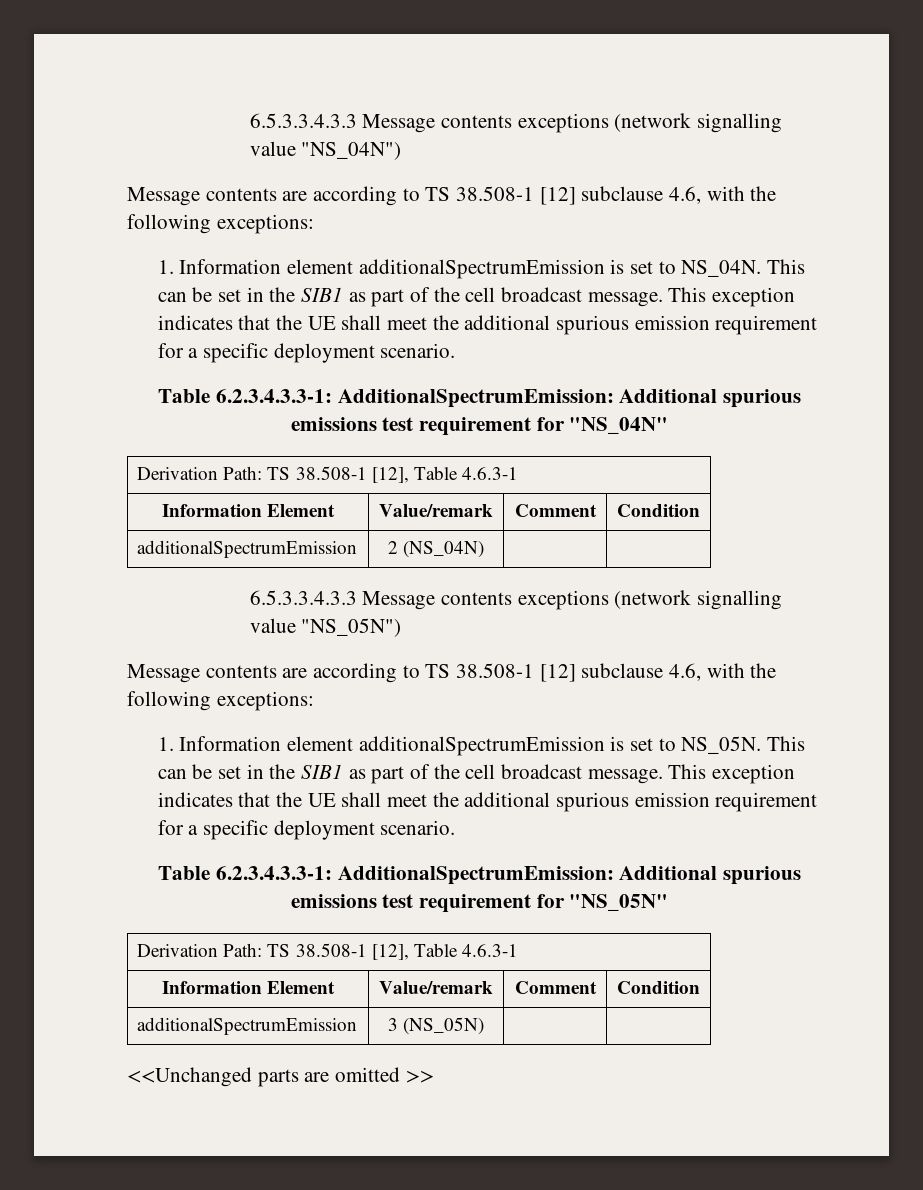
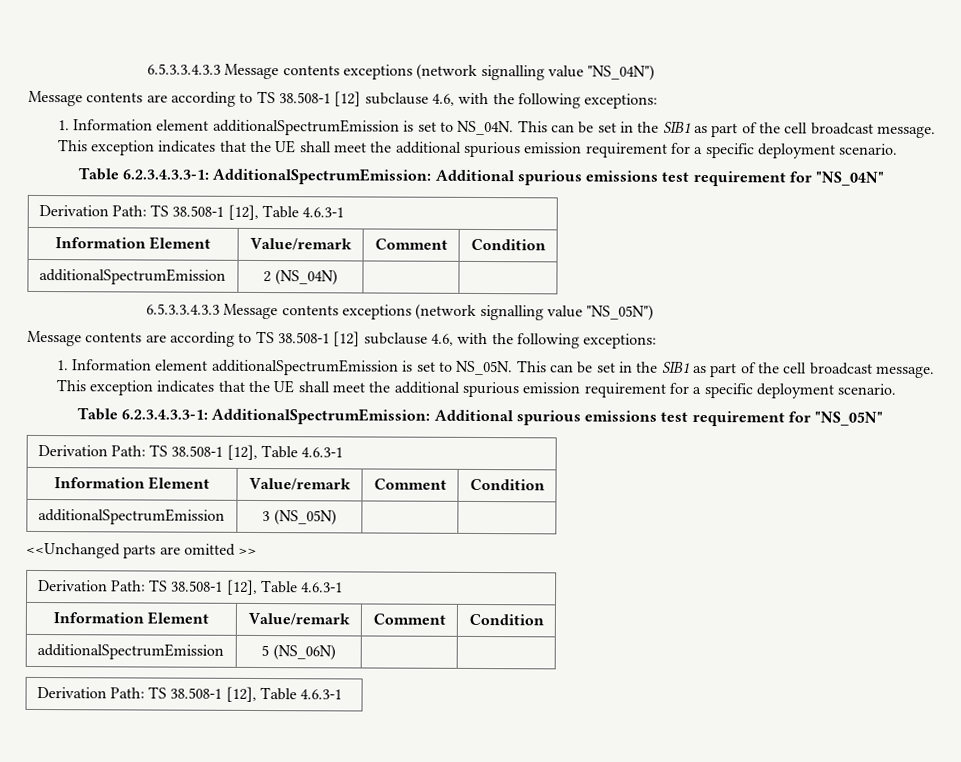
  <<Unchanged parts are omitted >>
+ Derivation Path: TS 38.508-1 [12], Table 4.6.3-1
+ Information Element | Value/remark | Comment | Condition
+ additionalSpectrumEmission | 5 (NS_06N) | |
+ Derivation Path: TS 38.508-1 [12], Table 4.6.3-1

